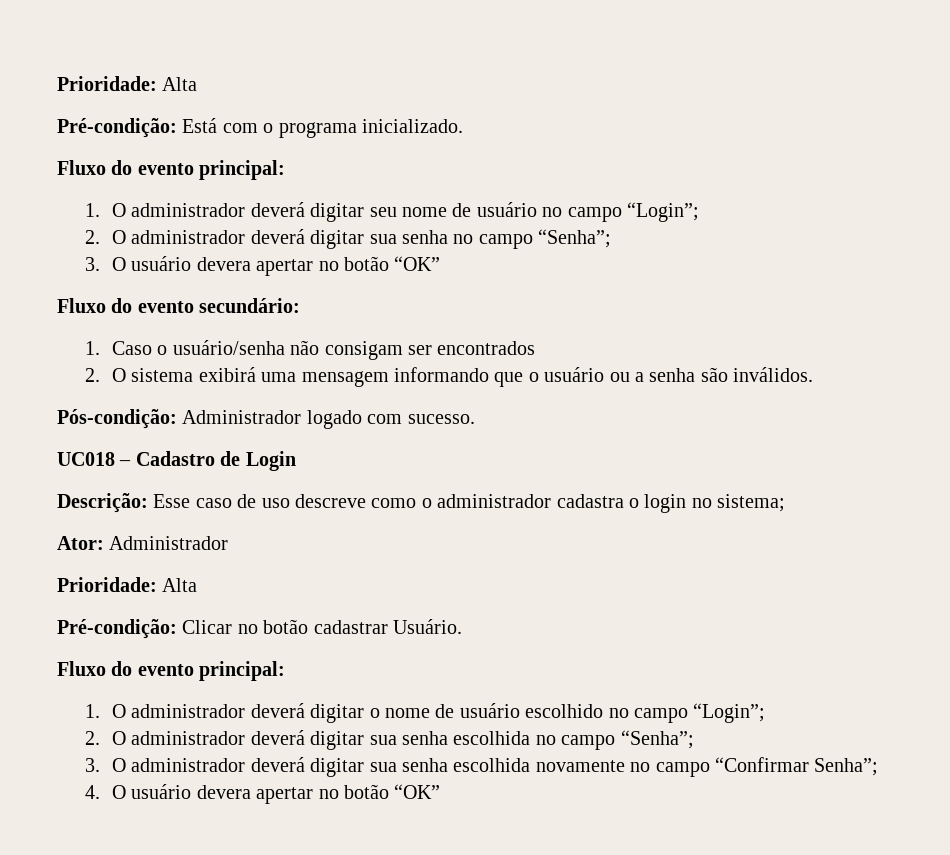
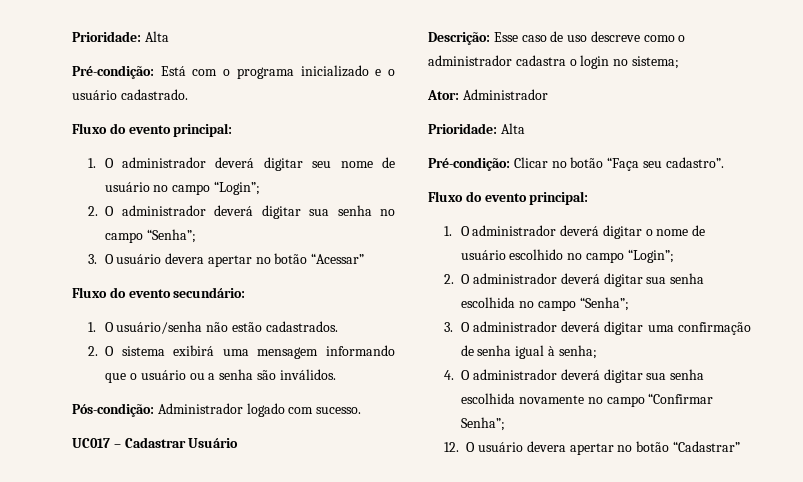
- Pré-condição: Está com o programa inicializado.
+ Pré-condição: Está com o programa inicializado e o usuário cadastrado.
- 3. O usuário devera apertar no botão “OK”
+ 3. O usuário devera apertar no botão “Acessar”
- 1. Caso o usuário/senha não consigam ser encontrados
+ 1. O usuário/senha não estão cadastrados.
- UC018 – Cadastro de Login
+ UC017 – Cadastrar Usuário
- Pré-condição: Clicar no botão cadastrar Usuário.
+ Pré-condição: Clicar no botão “Faça seu cadastro”.
- 3. O administrador deverá digitar sua senha escolhida novamente no campo “Confirmar Senha”;
+ 3. O administrador deverá digitar uma confirmação de senha igual à senha;
+ 4. O administrador deverá digitar sua senha escolhida novamente no campo “Confirmar Senha”;
- 4. O usuário devera apertar no botão “OK”
+ 12. O usuário devera apertar no botão “Cadastrar”

